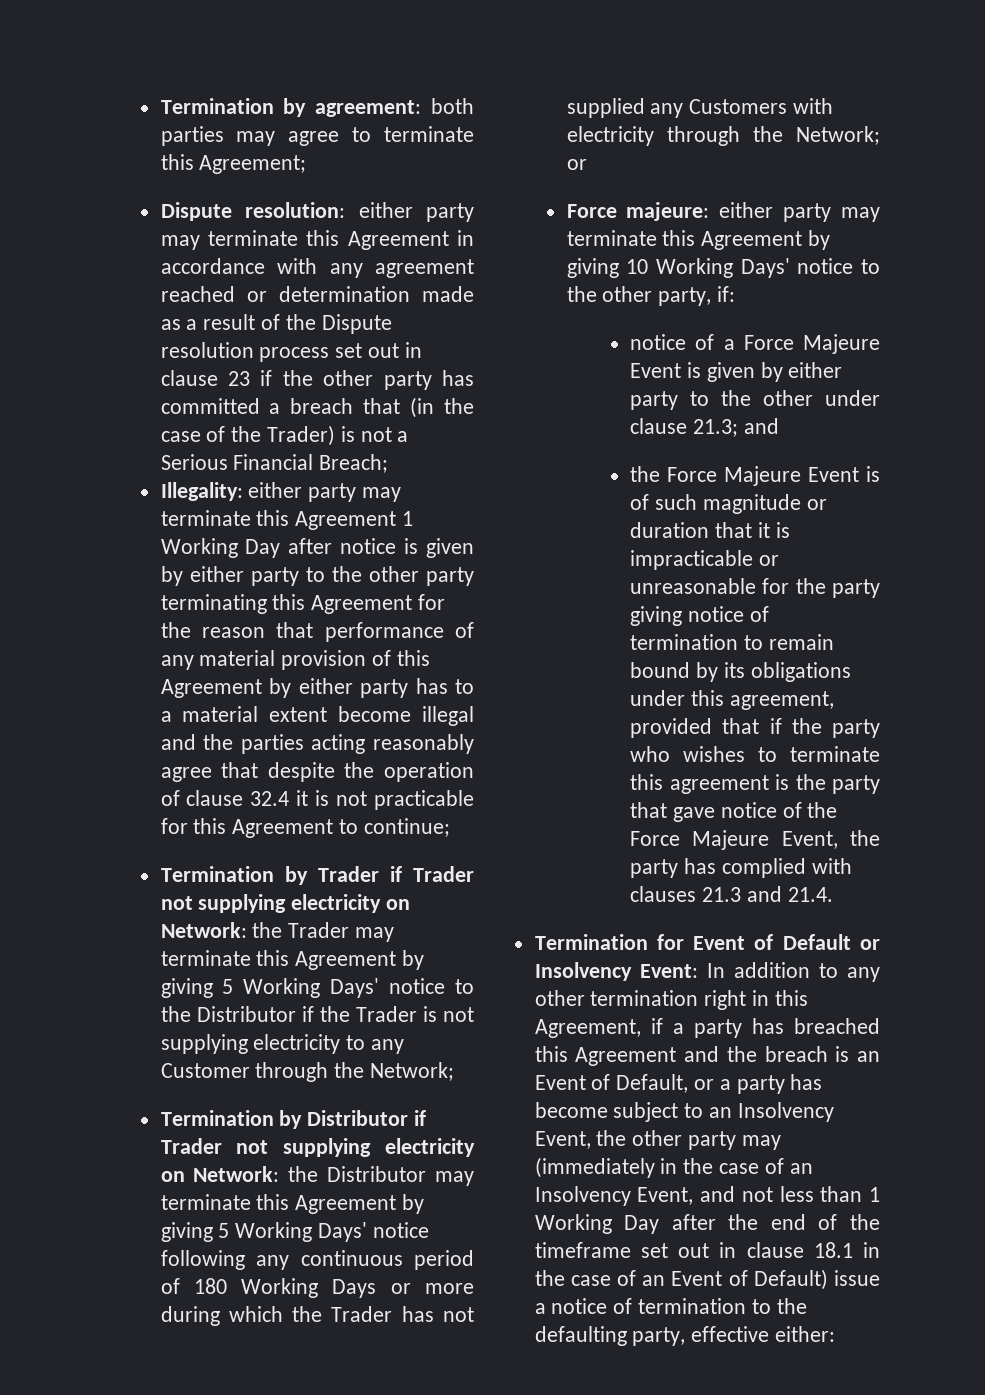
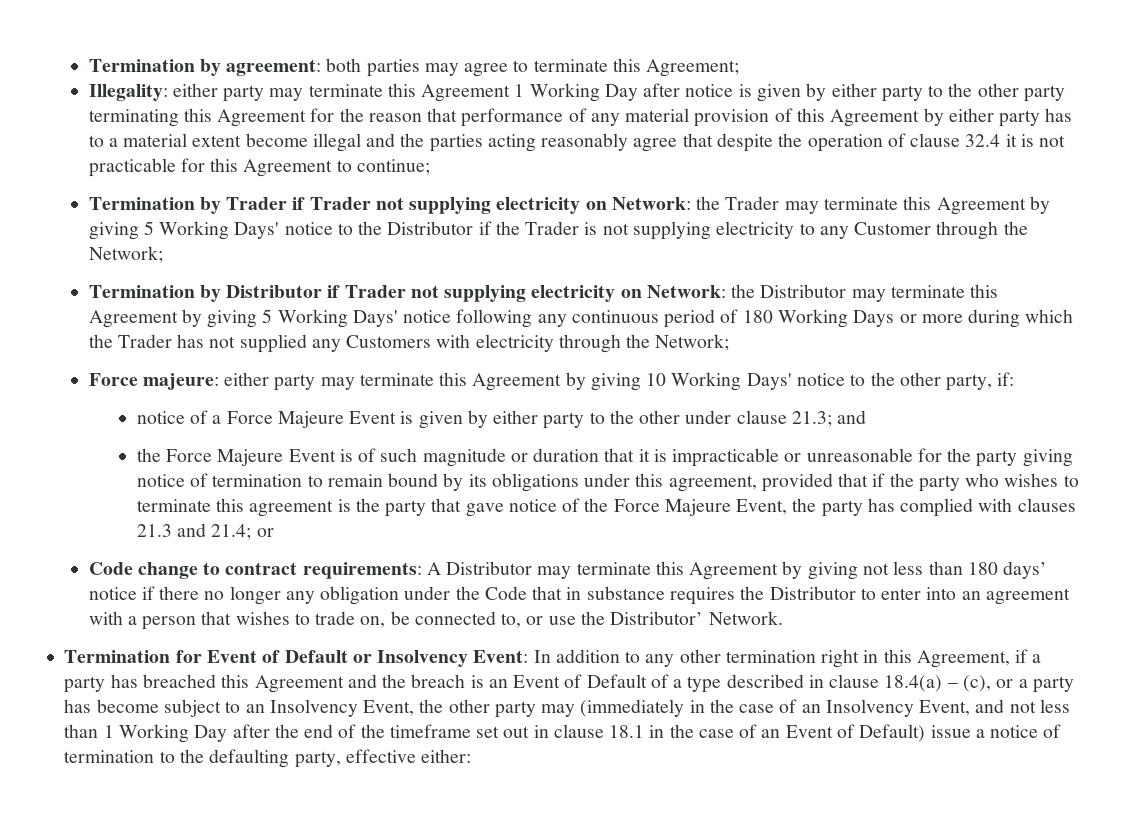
- Dispute resolution: either party may terminate this Agreement in accordance with any agreement reached or determination made as a result of the Dispute resolution process set out in clause 23 if the other party has committed a breach that (in the case of the Trader) is not a Serious Financial Breach;
- Termination by Distributor if Trader not supplying electricity on Network: the Distributor may terminate this Agreement by giving 5 Working Days' notice following any continuous period of 180 Working Days or more during which the Trader has not supplied any Customers with electricity through the Network; or
+ Termination by Distributor if Trader not supplying electricity on Network: the Distributor may terminate this Agreement by giving 5 Working Days' notice following any continuous period of 180 Working Days or more during which the Trader has not supplied any Customers with electricity through the Network;
- the Force Majeure Event is of such magnitude or duration that it is impracticable or unreasonable for the party giving notice of termination to remain bound by its obligations under this agreement, provided that if the party who wishes to terminate this agreement is the party that gave notice of the Force Majeure Event, the party has complied with clauses 21.3 and 21.4.
+ the Force Majeure Event is of such magnitude or duration that it is impracticable or unreasonable for the party giving notice of termination to remain bound by its obligations under this agreement, provided that if the party who wishes to terminate this agreement is the party that gave notice of the Force Majeure Event, the party has complied with clauses 21.3 and 21.4; or
+ Code change to contract requirements: A Distributor may terminate this Agreement by giving not less than 180 days’ notice if there no longer any obligation under the Code that in substance requires the Distributor to enter into an agreement with a person that wishes to trade on, be connected to, or use the Distributor’ Network.
- In addition to any other termination right in this Agreement, if a party has breached this Agreement and the breach is an Event of Default, or a party has become subject to an Insolvency Event, the other party may (immediately in the case of an Insolvency Event, and not less than 1 Working Day after the end of the timeframe set out in clause 18.1 in the case of an Event of Default) issue a notice of termination to the defaulting party, effective either:
+ In addition to any other termination right in this Agreement, if a party has breached this Agreement and the breach is an Event of Default of a type described in clause 18.4(a) – (c), or a party has become subject to an Insolvency Event, the other party may (immediately in the case of an Insolvency Event, and not less than 1 Working Day after the end of the timeframe set out in clause 18.1 in the case of an Event of Default) issue a notice of termination to the defaulting party, effective either:

